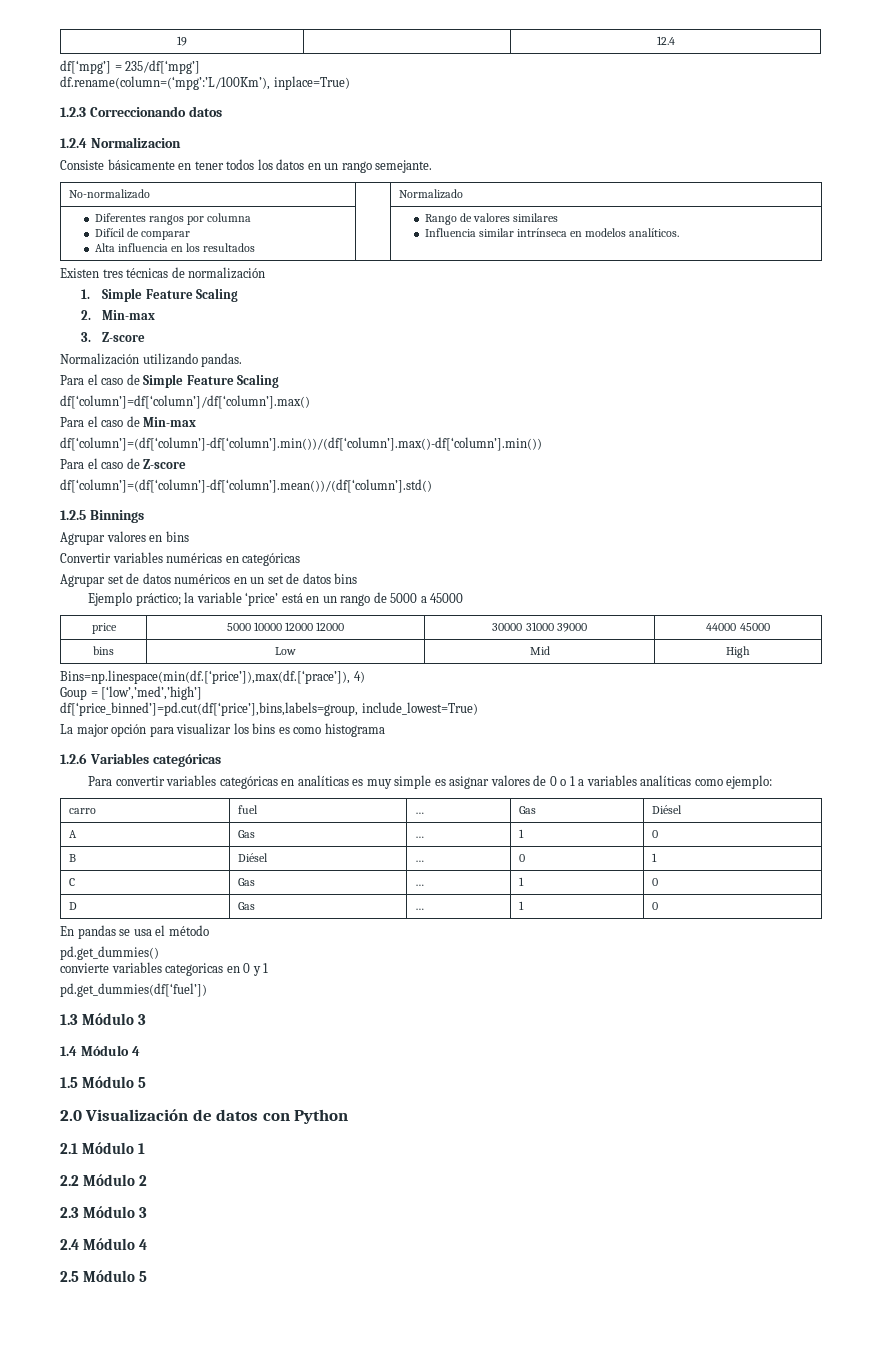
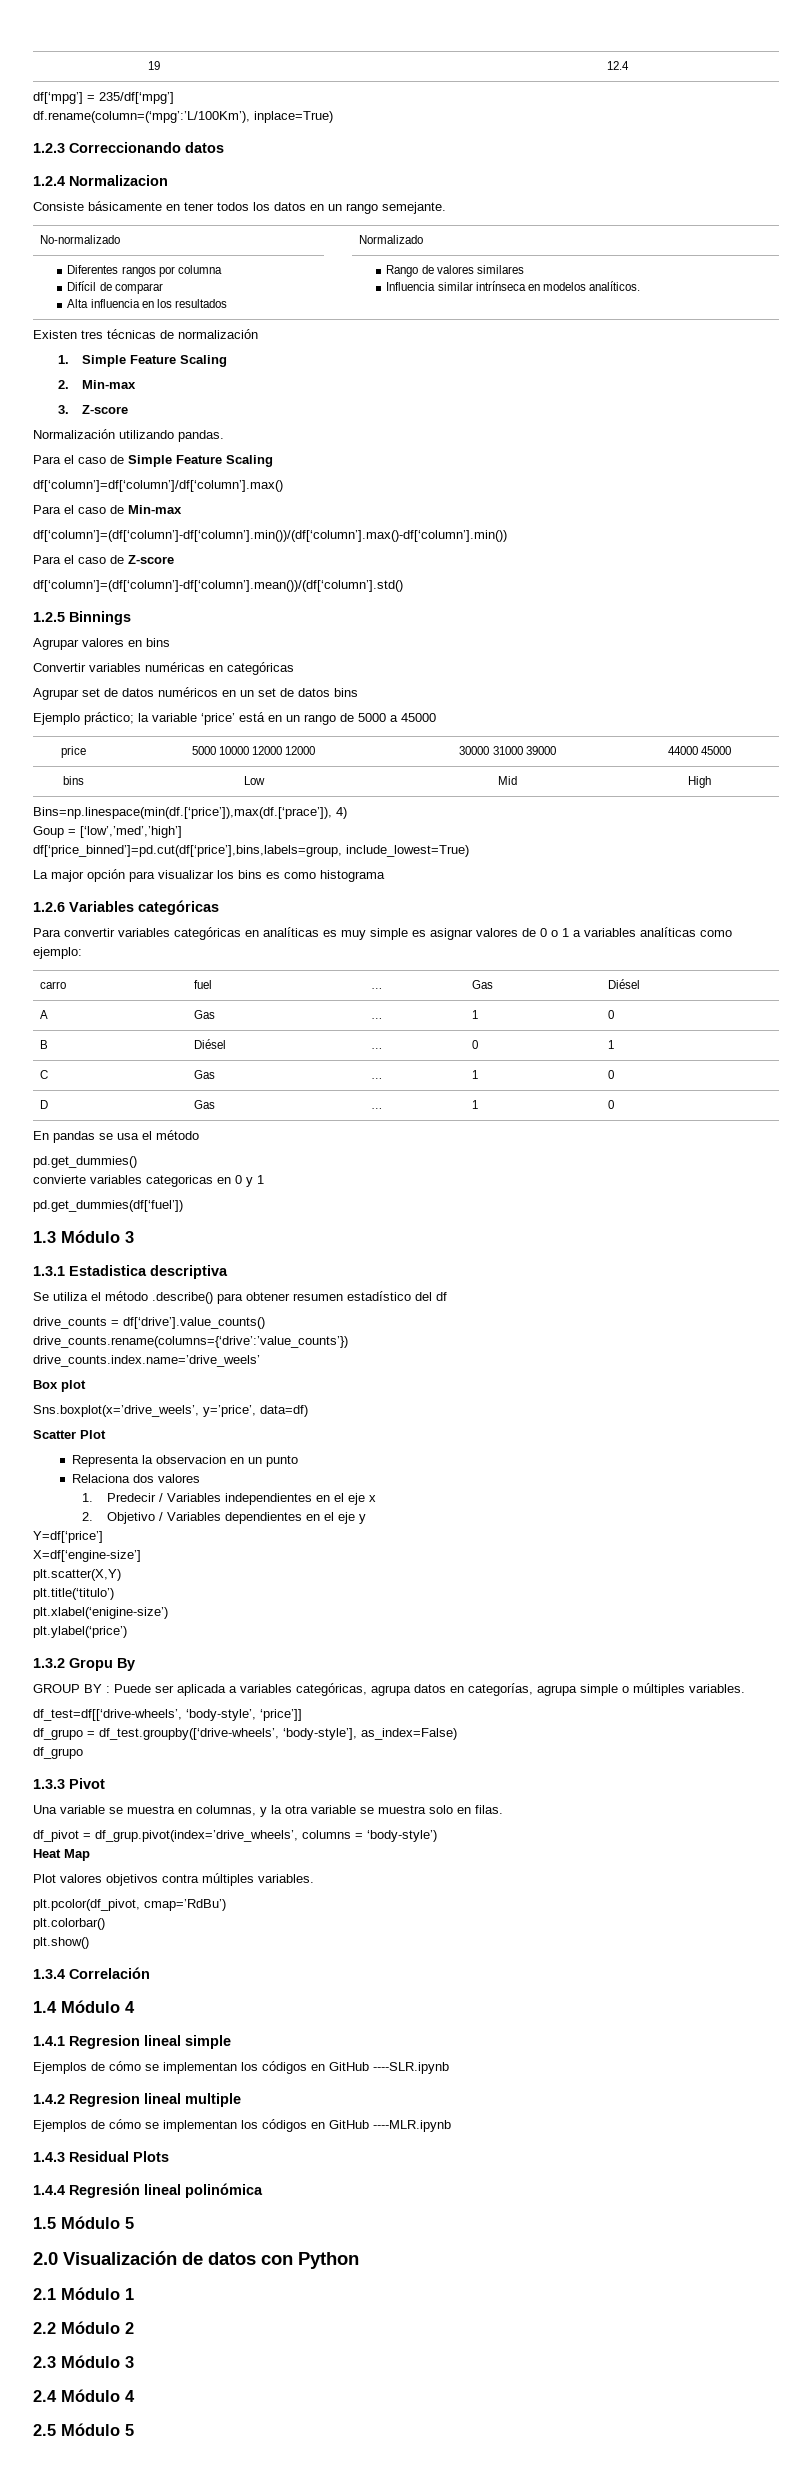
+ 1.3.1 Estadistica descriptiva
+ Se utiliza el método .describe() para obtener resumen estadístico del df
+ drive_counts = df[‘drive’].value_counts()
+ drive_counts.rename(columns={‘drive’:’value_counts’})
+ drive_counts.index.name=’drive_weels’
+ Box plot
+ Sns.boxplot(x=’drive_weels’, y=’price’, data=df)
+ Scatter Plot
+ Representa la observacion en un punto
+ Relaciona dos valores
+ 1. Predecir / Variables independientes en el eje x
+ 2. Objetivo / Variables dependientes en el eje y
+ Y=df[‘price’]
+ X=df[‘engine-size’]
+ plt.scatter(X,Y)
+ plt.title(‘titulo’)
+ plt.xlabel(‘enigine-size’)
+ plt.ylabel(‘price’)
+ 1.3.2 Gropu By
+ GROUP BY : Puede ser aplicada a variables categóricas, agrupa datos en categorías, agrupa simple o múltiples variables.
+ df_test=df[[‘drive-wheels’, ‘body-style’, ‘price’]]
+ df_grupo = df_test.groupby([‘drive-wheels’, ‘body-style’], as_index=False)
+ df_grupo
+ 1.3.3 Pivot
+ Una variable se muestra en columnas, y la otra variable se muestra solo en filas.
+ df_pivot = df_grup.pivot(index=’drive_wheels’, columns = ‘body-style’)
+ Heat Map
+ Plot valores objetivos contra múltiples variables.
+ plt.pcolor(df_pivot, cmap=’RdBu’)
+ plt.colorbar()
+ plt.show()
+ 1.3.4 Correlación
  1.4 Módulo 4
+ 1.4.1 Regresion lineal simple
+ Ejemplos de cómo se implementan los códigos en GitHub ----SLR.ipynb
+ 1.4.2 Regresion lineal multiple
+ Ejemplos de cómo se implementan los códigos en GitHub ----MLR.ipynb
+ 1.4.3 Residual Plots
+ 1.4.4 Regresión lineal polinómica

